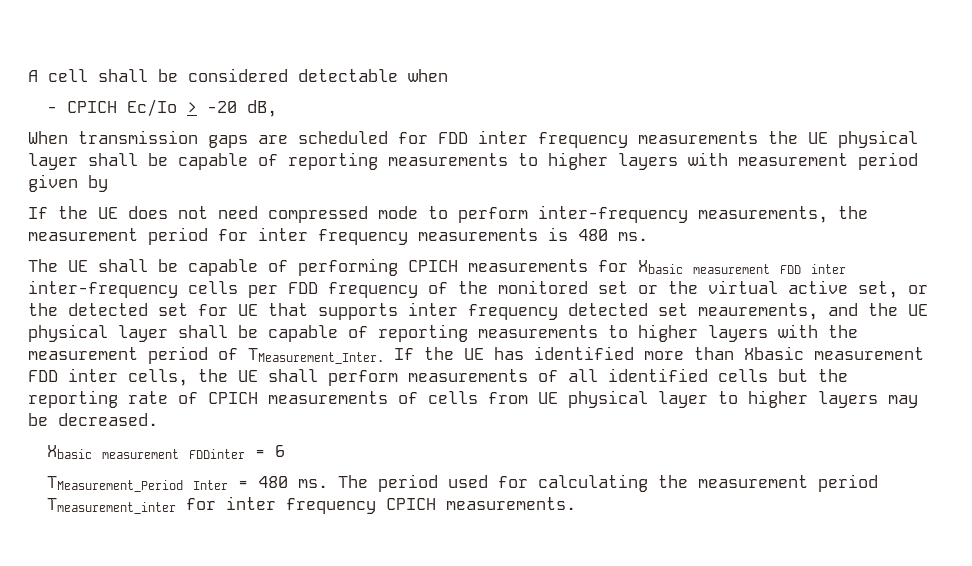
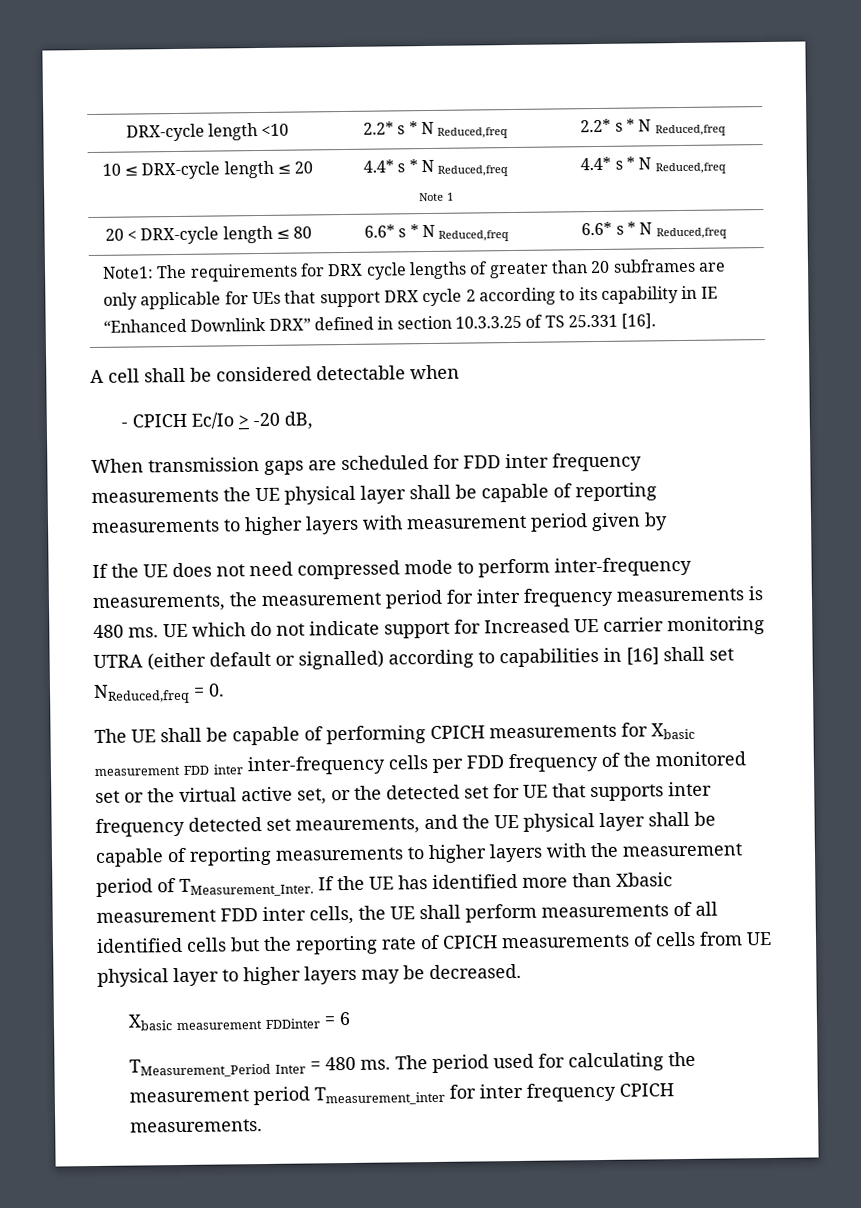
+ DRX-cycle length <10 | 2.2* s * N Reduced,freq | 2.2* s * N Reduced,freq
+ 10 ≤ DRX-cycle length ≤ 20 | 4.4* s * N Reduced,freq
+ Note 1 | 4.4* s * N Reduced,freq
+ 20 < DRX-cycle length ≤ 80 | 6.6* s * N Reduced,freq | 6.6* s * N Reduced,freq
+ Note1: The requirements for DRX cycle lengths of greater than 20 subframes are only applicable for UEs that support DRX cycle 2 according to its capability in IE “Enhanced Downlink DRX” defined in section 10.3.3.25 of TS 25.331 [16].
+ UE which do not indicate support for Increased UE carrier monitoring UTRA (either default or signalled) according to capabilities in [16] shall set NReduced,freq = 0.

